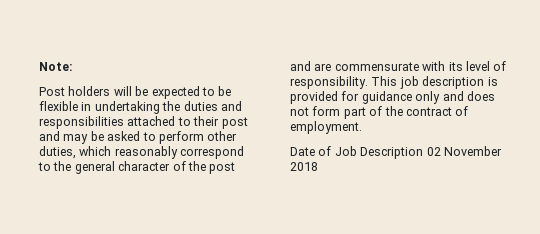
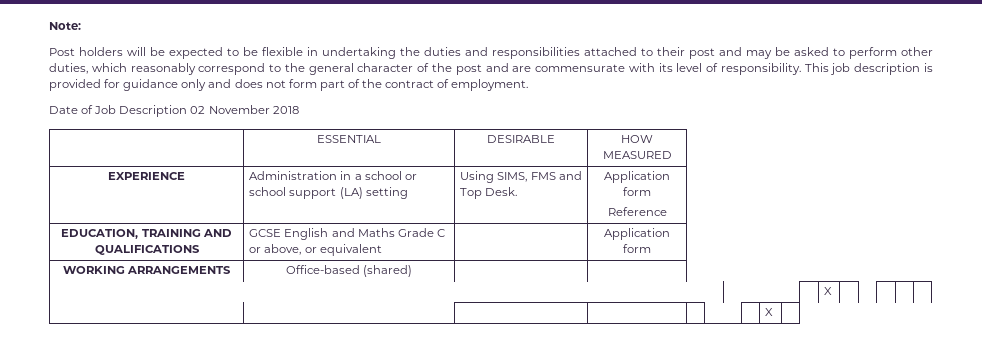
+ | ESSENTIAL | DESIRABLE | HOW MEASURED
+ EXPERIENCE | Administration in a school or school support (LA) setting | Using SIMS, FMS and Top Desk. | Application form
+ Reference
+ EDUCATION, TRAINING AND QUALIFICATIONS | GCSE English and Maths Grade C or above, or equivalent | | Application form
+ WORKING ARRANGEMENTS | Office-based (shared) | |
+ | | | X | | | | |
+ | | | | | | | X |

